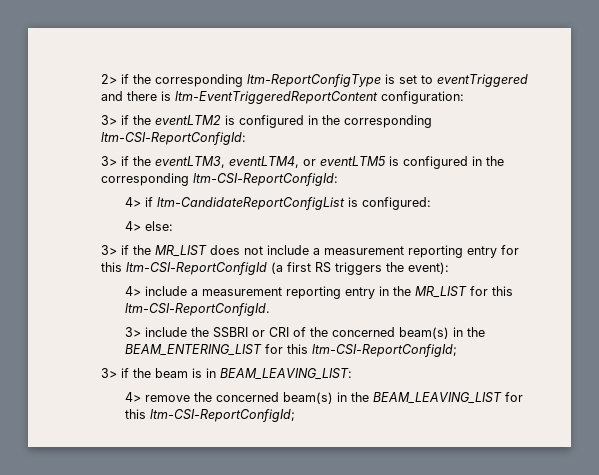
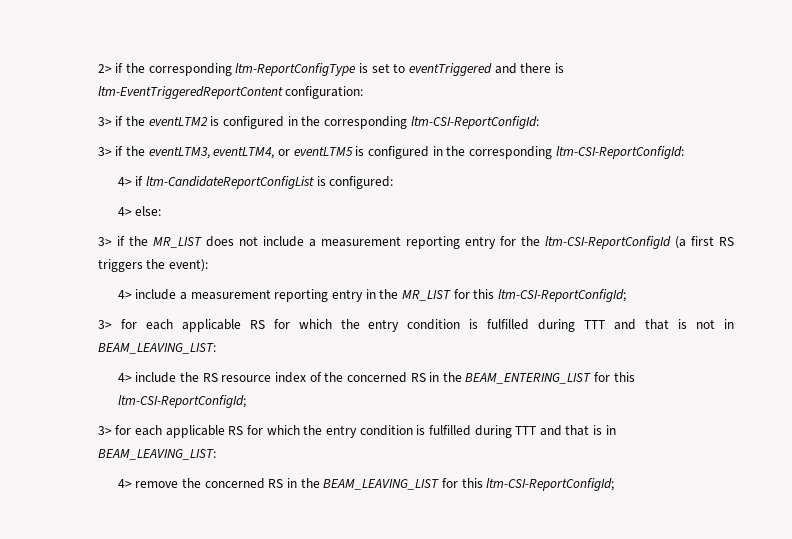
- 3> if the MR_LIST does not include a measurement reporting entry for this ltm-CSI-ReportConfigId (a first RS triggers the event):
+ 3> if the MR_LIST does not include a measurement reporting entry for the ltm-CSI-ReportConfigId (a first RS triggers the event):
- 4> include a measurement reporting entry in the MR_LIST for this ltm-CSI-ReportConfigId.
- 3> include the SSBRI or CRI of the concerned beam(s) in the BEAM_ENTERING_LIST for this ltm-CSI-ReportConfigId;
+ 4> include a measurement reporting entry in the MR_LIST for this ltm-CSI-ReportConfigId;
+ 3> for each applicable RS for which the entry condition is fulfilled during TTT and that is not in BEAM_LEAVING_LIST:
+ 4> include the RS resource index of the concerned RS in the BEAM_ENTERING_LIST for this ltm-CSI-ReportConfigId;
- 3> if the beam is in BEAM_LEAVING_LIST:
+ 3> for each applicable RS for which the entry condition is fulfilled during TTT and that is in BEAM_LEAVING_LIST:
- 4> remove the concerned beam(s) in the BEAM_LEAVING_LIST for this ltm-CSI-ReportConfigId;
+ 4> remove the concerned RS in the BEAM_LEAVING_LIST for this ltm-CSI-ReportConfigId;

